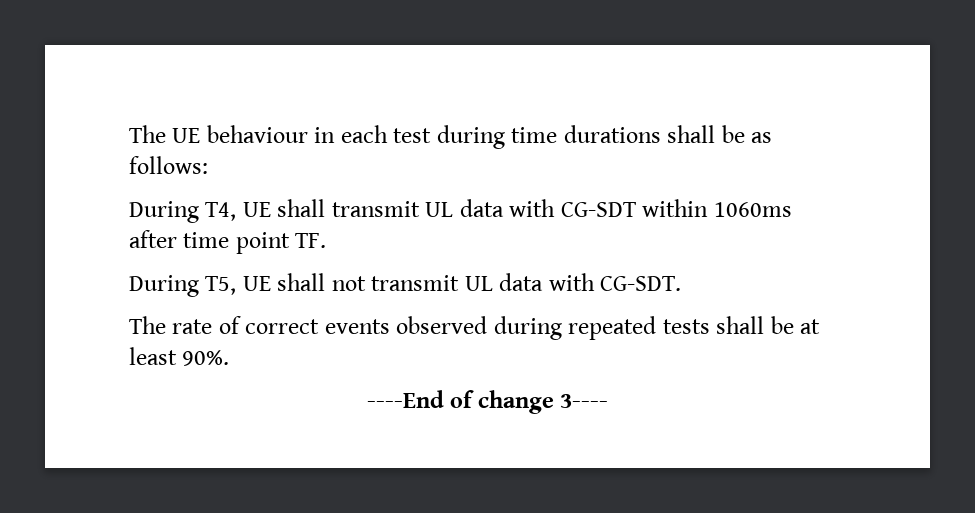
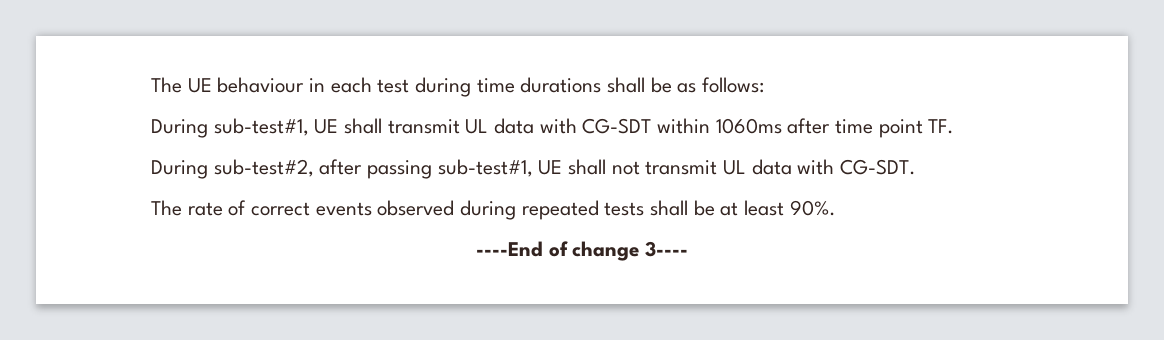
- During T4, UE shall transmit UL data with CG-SDT within 1060ms after time point TF.
+ During sub-test#1, UE shall transmit UL data with CG-SDT within 1060ms after time point TF.
- During T5, UE shall not transmit UL data with CG-SDT.
+ During sub-test#2, after passing sub-test#1, UE shall not transmit UL data with CG-SDT.

